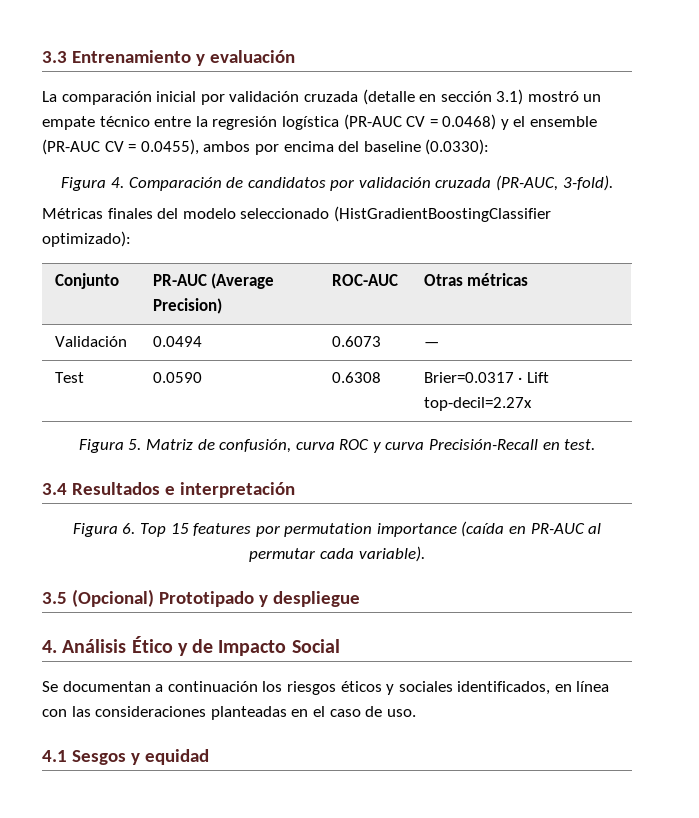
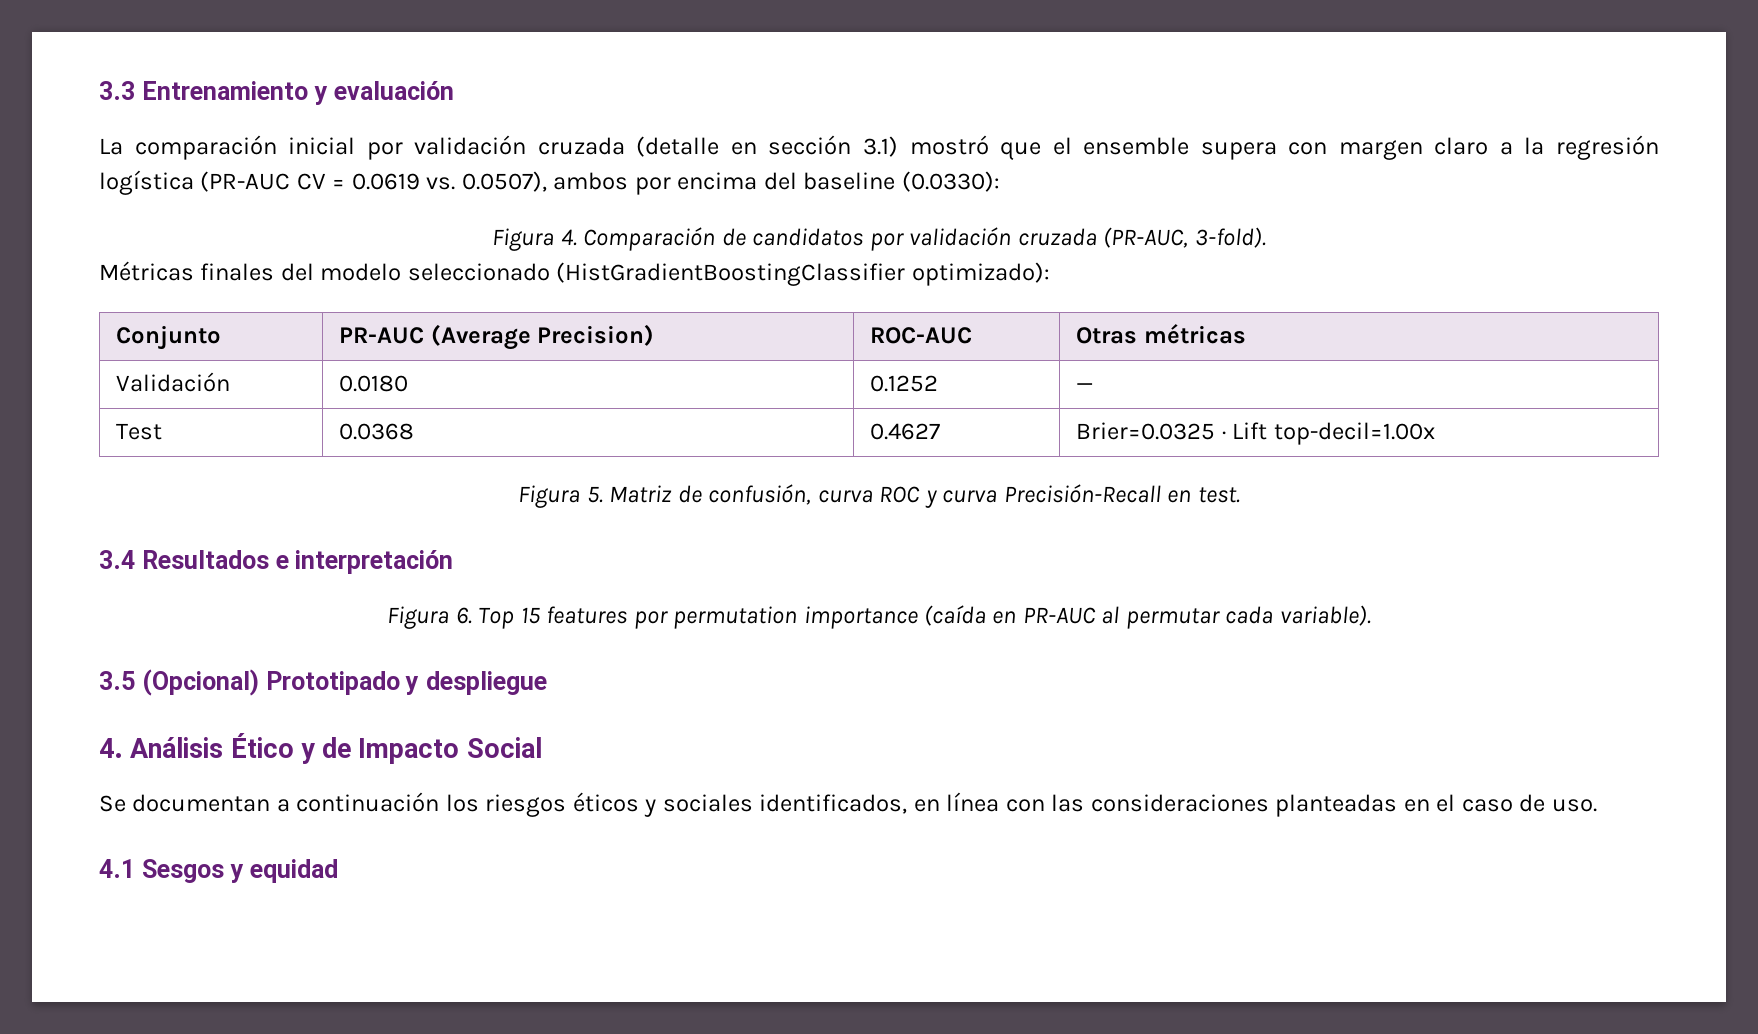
- La comparación inicial por validación cruzada (detalle en sección 3.1) mostró un empate técnico entre la regresión logística (PR-AUC CV = 0.0468) y el ensemble (PR-AUC CV = 0.0455), ambos por encima del baseline (0.0330):
+ La comparación inicial por validación cruzada (detalle en sección 3.1) mostró que el ensemble supera con margen claro a la regresión logística (PR-AUC CV = 0.0619 vs. 0.0507), ambos por encima del baseline (0.0330):
- Validación | 0.0494 | 0.6073 | —
+ Validación | 0.0180 | 0.1252 | —
- Test | 0.0590 | 0.6308 | Brier=0.0317 · Lift top-decil=2.27x
+ Test | 0.0368 | 0.4627 | Brier=0.0325 · Lift top-decil=1.00x

